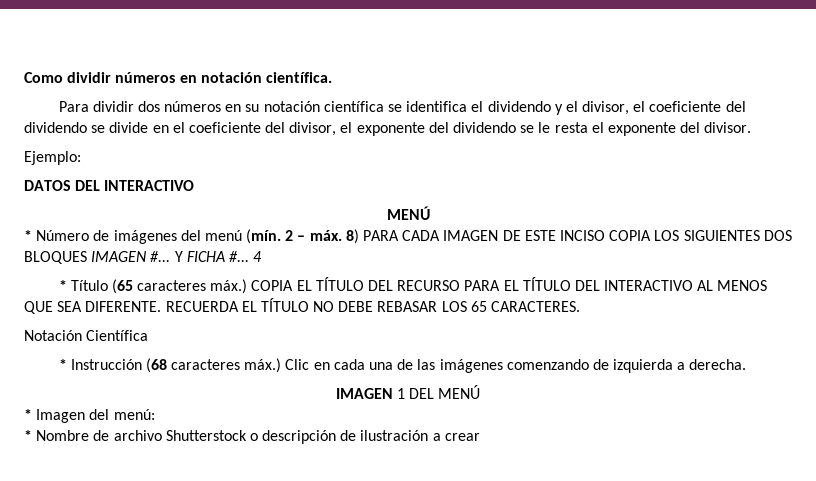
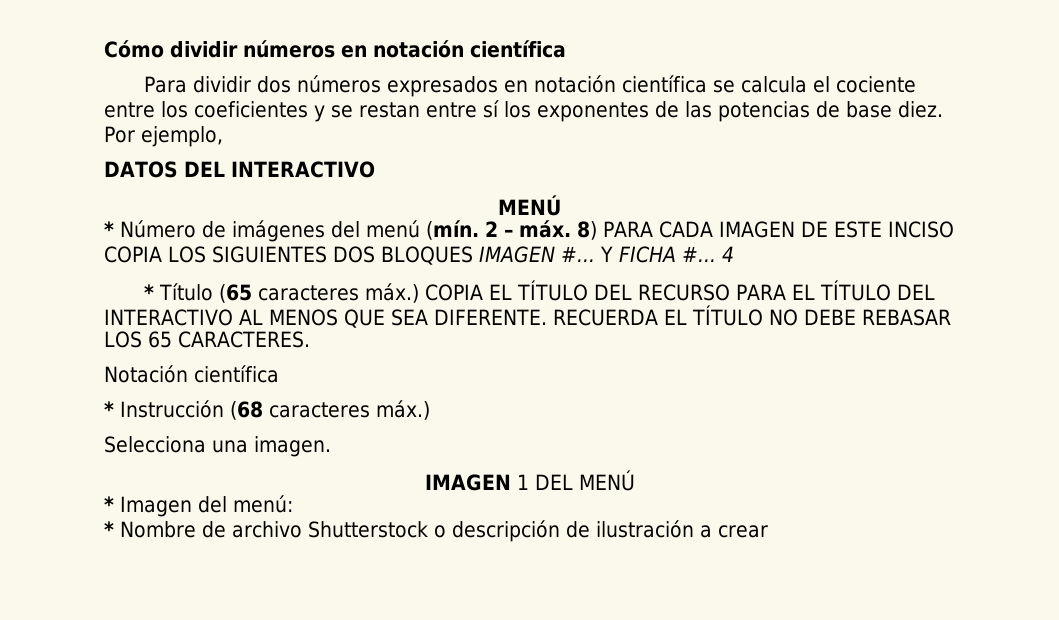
- Como dividir números en notación científica.
+ Cómo dividir números en notación científica
- Para dividir dos números en su notación científica se identifica el dividendo y el divisor, el coeficiente del dividendo se divide en el coeficiente del divisor, el exponente del dividendo se le resta el exponente del divisor.
- Ejemplo:
+ Para dividir dos números expresados en notación científica se calcula el cociente entre los coeficientes y se restan entre sí los exponentes de las potencias de base diez. Por ejemplo,
- Notación Científica
+ Notación científica
- * Instrucción (68 caracteres máx.) Clic en cada una de las imágenes comenzando de izquierda a derecha.
+ * Instrucción (68 caracteres máx.)
+ Selecciona una imagen.

